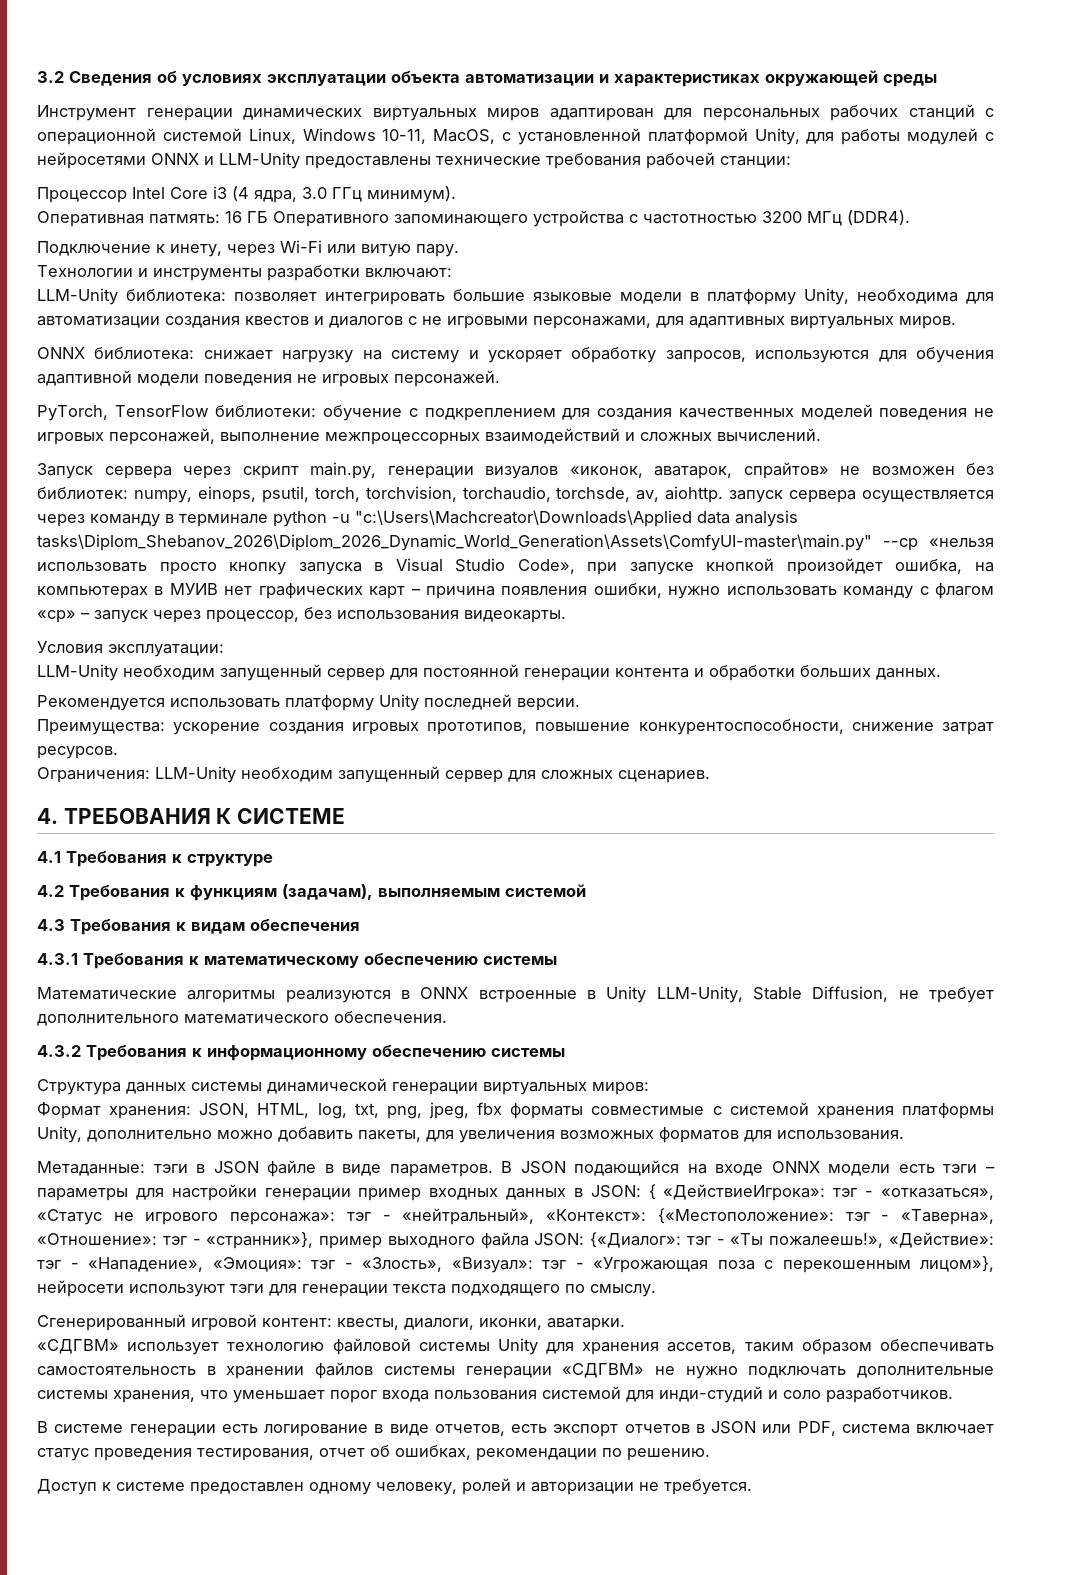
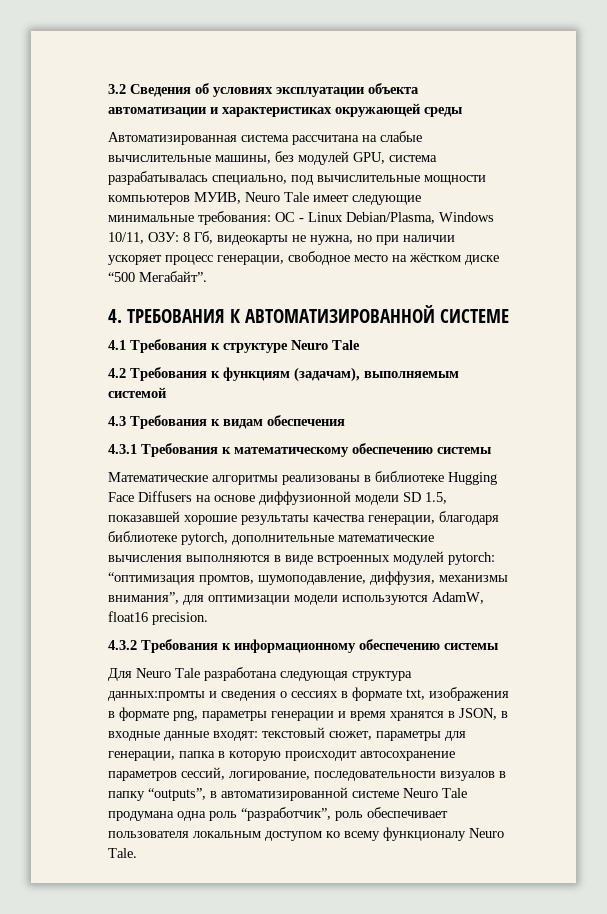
- Инструмент генерации динамических виртуальных миров адаптирован для персональных рабочих станций с операционной системой Linux, Windows 10-11, MacOS, с установленной платформой Unity, для работы модулей с нейросетями ONNX и LLM-Unity предоставлены технические требования рабочей станции:
- Процессор Intel Core i3 (4 ядра, 3.0 ГГц минимум).
- Оперативная патмять: 16 ГБ Оперативного запоминающего устройства с частотностью 3200 МГц (DDR4).
- Подключение к инету, через Wi-Fi или витую пару.
- Технологии и инструменты разработки включают:
- LLM-Unity библиотека: позволяет интегрировать большие языковые модели в платформу Unity, необходима для автоматизации создания квестов и диалогов с не игровыми персонажами, для адаптивных виртуальных миров.
- ONNX библиотека: снижает нагрузку на систему и ускоряет обработку запросов, используются для обучения адаптивной модели поведения не игровых персонажей.
- PyTorch, TensorFlow библиотеки: обучение с подкреплением для создания качественных моделей поведения не игровых персонажей, выполнение межпроцессорных взаимодействий и сложных вычислений.
- Запуск сервера через скрипт main.py, генерации визуалов «иконок, аватарок, спрайтов» не возможен без библиотек: numpy, einops, psutil, torch, torchvision, torchaudio, torchsde, av, aiohttp. запуск сервера осуществляется через команду в терминале python -u "c:\Users\Machcreator\Downloads\Applied data analysis tasks\Diplom_Shebanov_2026\Diplom_2026_Dynamic_World_Generation\Assets\ComfyUI-master\main.py" --cp «нельзя использовать просто кнопку запуска в Visual Studio Code», при запуске кнопкой произойдет ошибка, на компьютерах в МУИВ нет графических карт – причина появления ошибки, нужно использовать команду с флагом «cp» – запуск через процессор, без использования видеокарты.
- Условия эксплуатации:
- LLM-Unity необходим запущенный сервер для постоянной генерации контента и обработки больших данных.
- Рекомендуется использовать платформу Unity последней версии.
- Преимущества: ускорение создания игровых прототипов, повышение конкурентоспособности, снижение затрат ресурсов.
- Ограничения: LLM-Unity необходим запущенный сервер для сложных сценариев.
+ Автоматизированная система рассчитана на слабые вычислительные машины, без модулей GPU, система разрабатывалась специально, под вычислительные мощности компьютеров МУИВ, Neuro Tale имеет следующие минимальные требования: ОС - Linux Debian/Plasma, Windows 10/11, ОЗУ: 8 Гб, видеокарты не нужна, но при наличии ускоряет процесс генерации, свободное место на жёстком диске “500 Мегабайт”.
- 4. ТРЕБОВАНИЯ К СИСТЕМЕ
+ 4. ТРЕБОВАНИЯ К АВТОМАТИЗИРОВАННОЙ СИСТЕМЕ
- 4.1 Требования к структуре
+ 4.1 Требования к структуре Neuro Tale
- Математические алгоритмы реализуются в ONNX встроенные в Unity LLM-Unity, Stable Diffusion, не требует дополнительного математического обеспечения.
+ Математические алгоритмы реализованы в библиотеке Hugging Face Diffusers на основе диффузионной модели SD 1.5, показавшей хорошие результаты качества генерации, благодаря библиотеке pytorch, дополнительные математические вычисления выполняются в виде встроенных модулей pytorch: “оптимизация промтов, шумоподавление, диффузия, механизмы внимания”, для оптимизации модели используются AdamW, float16 precision.
- Структура данных системы динамической генерации виртуальных миров:
- Формат хранения: JSON, HTML, log, txt, png, jpeg, fbx форматы совместимые с системой хранения платформы Unity, дополнительно можно добавить пакеты, для увеличения возможных форматов для использования.
- Метаданные: тэги в JSON файле в виде параметров. В JSON подающийся на входе ONNX модели есть тэги – параметры для настройки генерации пример входных данных в JSON: { «ДействиеИгрока»: тэг - «отказаться», «Статус не игрового персонажа»: тэг - «нейтральный», «Контекст»: {«Местоположение»: тэг - «Таверна», «Отношение»: тэг - «странник»}, пример выходного файла JSON: {«Диалог»: тэг - «Ты пожалеешь!», «Действие»: тэг - «Нападение», «Эмоция»: тэг - «Злость», «Визуал»: тэг - «Угрожающая поза с перекошенным лицом»}, нейросети используют тэги для генерации текста подходящего по смыслу.
- Сгенерированный игровой контент: квесты, диалоги, иконки, аватарки.
- «СДГВМ» использует технологию файловой системы Unity для хранения ассетов, таким образом обеспечивать самостоятельность в хранении файлов системы генерации «СДГВМ» не нужно подключать дополнительные системы хранения, что уменьшает порог входа пользования системой для инди-студий и соло разработчиков.
- В системе генерации есть логирование в виде отчетов, есть экспорт отчетов в JSON или PDF, система включает статус проведения тестирования, отчет об ошибках, рекомендации по решению.
- Доступ к системе предоставлен одному человеку, ролей и авторизации не требуется.
+ Для Neuro Tale разработана следующая структура данных:промты и сведения о сессиях в формате txt, изображения в формате png, параметры генерации и время хранятся в JSON, в входные данные входят: текстовый сюжет, параметры для генерации, папка в которую происходит автосохранение параметров сессий, логирование, последовательности визуалов в папку “outputs”, в автоматизированной системе Neuro Tale продумана одна роль “разработчик”, роль обеспечивает пользователя локальным доступом ко всему функционалу Neuro Tale.

